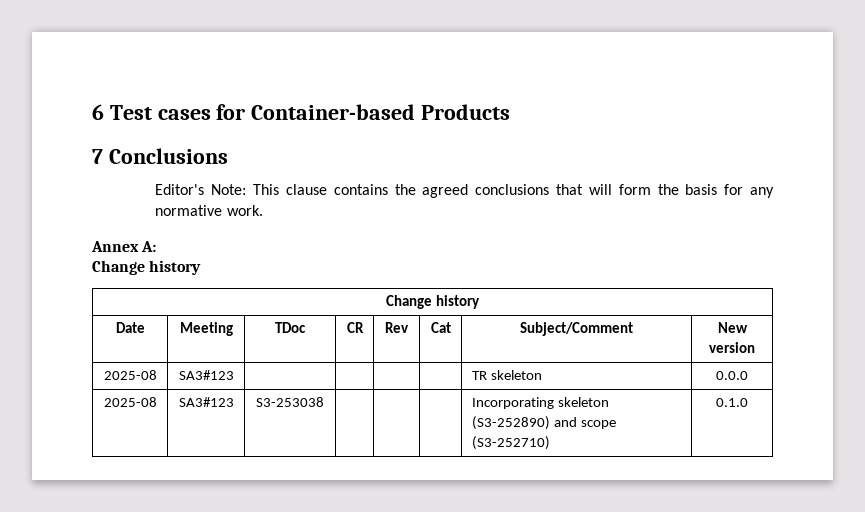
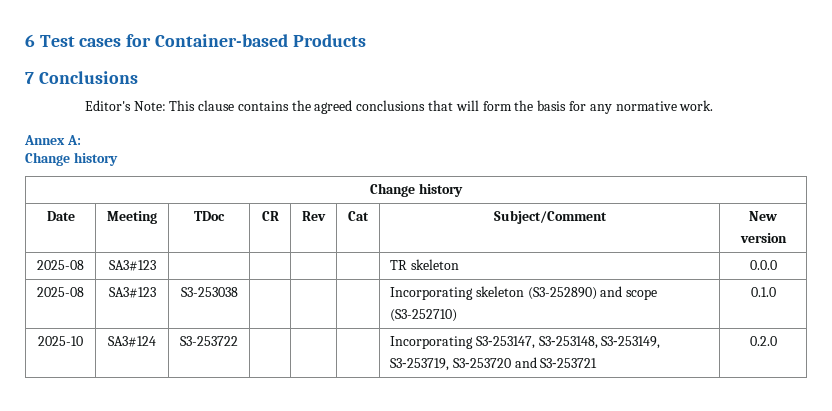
+ 2025-10 | SA3#124 | S3-253722 | | | | Incorporating S3‑253147, S3‑253148, S3‑253149, S3‑253719, S3‑253720 and S3‑253721 | 0.2.0

